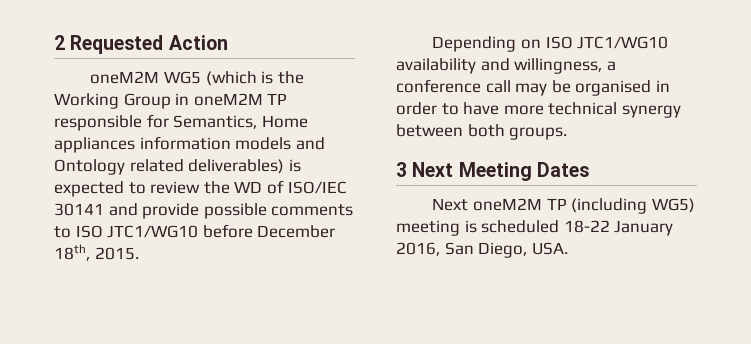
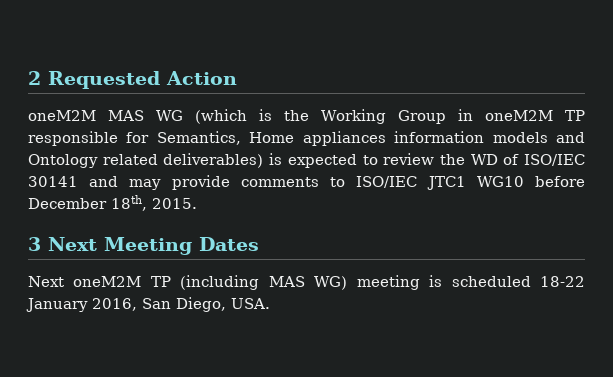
- oneM2M WG5 (which is the Working Group in oneM2M TP responsible for Semantics, Home appliances information models and Ontology related deliverables) is expected to review the WD of ISO/IEC 30141 and provide possible comments to ISO JTC1/WG10 before December 18th, 2015.
- Depending on ISO JTC1/WG10 availability and willingness, a conference call may be organised in order to have more technical synergy between both groups.
+ oneM2M MAS WG (which is the Working Group in oneM2M TP responsible for Semantics, Home appliances information models and Ontology related deliverables) is expected to review the WD of ISO/IEC 30141 and may provide comments to ISO/IEC JTC1 WG10 before December 18th, 2015.
- Next oneM2M TP (including WG5) meeting is scheduled 18-22 January 2016, San Diego, USA.
+ Next oneM2M TP (including MAS WG) meeting is scheduled 18-22 January 2016, San Diego, USA.

